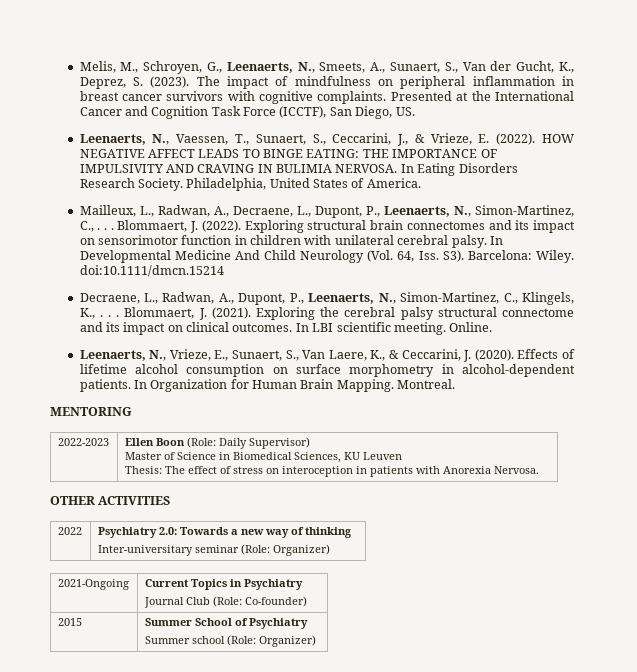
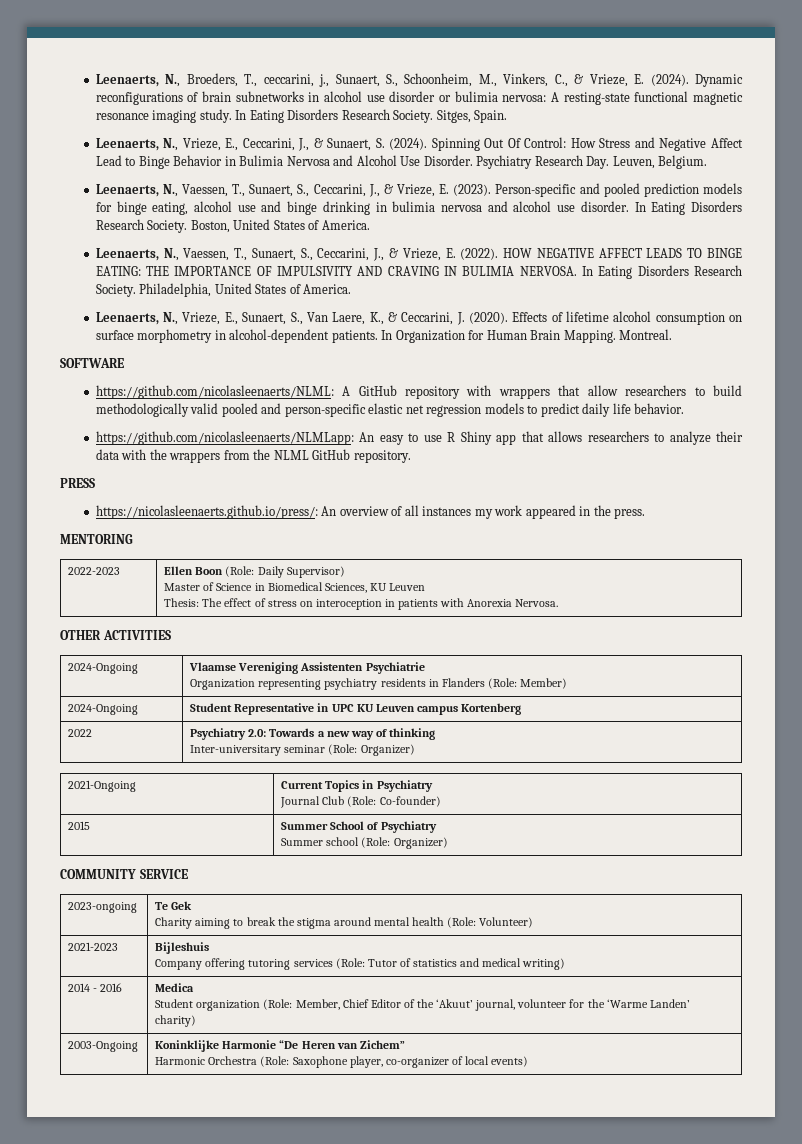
- Melis, M., Schroyen, G., Leenaerts, N., Smeets, A., Sunaert, S., Van der Gucht, K., Deprez, S. (2023). The impact of mindfulness on peripheral inflammation in breast cancer survivors with cognitive complaints. Presented at the International Cancer and Cognition Task Force (ICCTF), San Diego, US.
+ Leenaerts, N., Broeders, T., ceccarini, j., Sunaert, S., Schoonheim, M., Vinkers, C., & Vrieze, E. (2024). Dynamic reconfigurations of brain subnetworks in alcohol use disorder or bulimia nervosa: A resting-state functional magnetic resonance imaging study. In Eating Disorders Research Society. Sitges, Spain.
+ Leenaerts, N., Vrieze, E., Ceccarini, J., & Sunaert, S. (2024). Spinning Out Of Control: How Stress and Negative Affect Lead to Binge Behavior in Bulimia Nervosa and Alcohol Use Disorder. Psychiatry Research Day. Leuven, Belgium.
+ Leenaerts, N., Vaessen, T., Sunaert, S., Ceccarini, J., & Vrieze, E. (2023). Person-specific and pooled prediction models for binge eating, alcohol use and binge drinking in bulimia nervosa and alcohol use disorder. In Eating Disorders Research Society. Boston, United States of America.
- Mailleux, L., Radwan, A., Decraene, L., Dupont, P., Leenaerts, N., Simon-Martinez, C., . . . Blommaert, J. (2022). Exploring structural brain connectomes and its impact on sensorimotor function in children with unilateral cerebral palsy. In Developmental Medicine And Child Neurology (Vol. 64, Iss. S3). Barcelona: Wiley. doi:10.1111/dmcn.15214
- Decraene, L., Radwan, A., Dupont, P., Leenaerts, N., Simon-Martinez, C., Klingels, K., . . . Blommaert, J. (2021). Exploring the cerebral palsy structural connectome and its impact on clinical outcomes. In LBI scientific meeting. Online.
+ SOFTWARE
+ https://github.com/nicolasleenaerts/NLML: A GitHub repository with wrappers that allow researchers to build methodologically valid pooled and person-specific elastic net regression models to predict daily life behavior.
+ https://github.com/nicolasleenaerts/NLMLapp: An easy to use R Shiny app that allows researchers to analyze their data with the wrappers from the NLML GitHub repository.
+ PRESS
+ https://nicolasleenaerts.github.io/press/: An overview of all instances my work appeared in the press.
+ 2024-Ongoing | Vlaamse Vereniging Assistenten Psychiatrie
+ Organization representing psychiatry residents in Flanders (Role: Member)
+ 2024-Ongoing | Student Representative in UPC KU Leuven campus Kortenberg
+ COMMUNITY SERVICE
+ 2023-ongoing | Te Gek
+ Charity aiming to break the stigma around mental health (Role: Volunteer)
+ 2021-2023 | Bijleshuis
+ Company offering tutoring services (Role: Tutor of statistics and medical writing)
+ 2014 - 2016 | Medica
+ Student organization (Role: Member, Chief Editor of the ‘Akuut’ journal, volunteer for the ‘Warme Landen’ charity)
+ 2003-Ongoing | Koninklijke Harmonie “De Heren van Zichem”
+ Harmonic Orchestra (Role: Saxophone player, co-organizer of local events)

